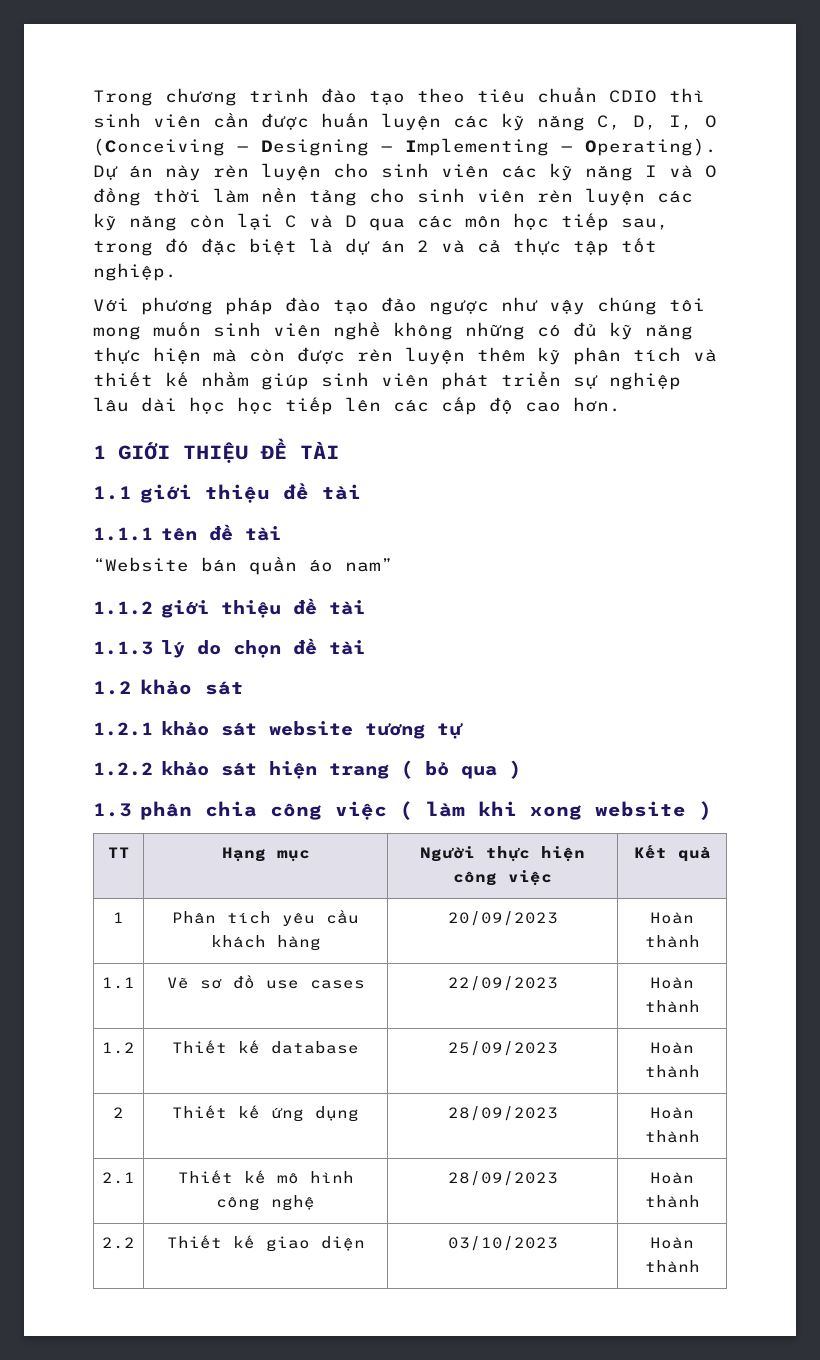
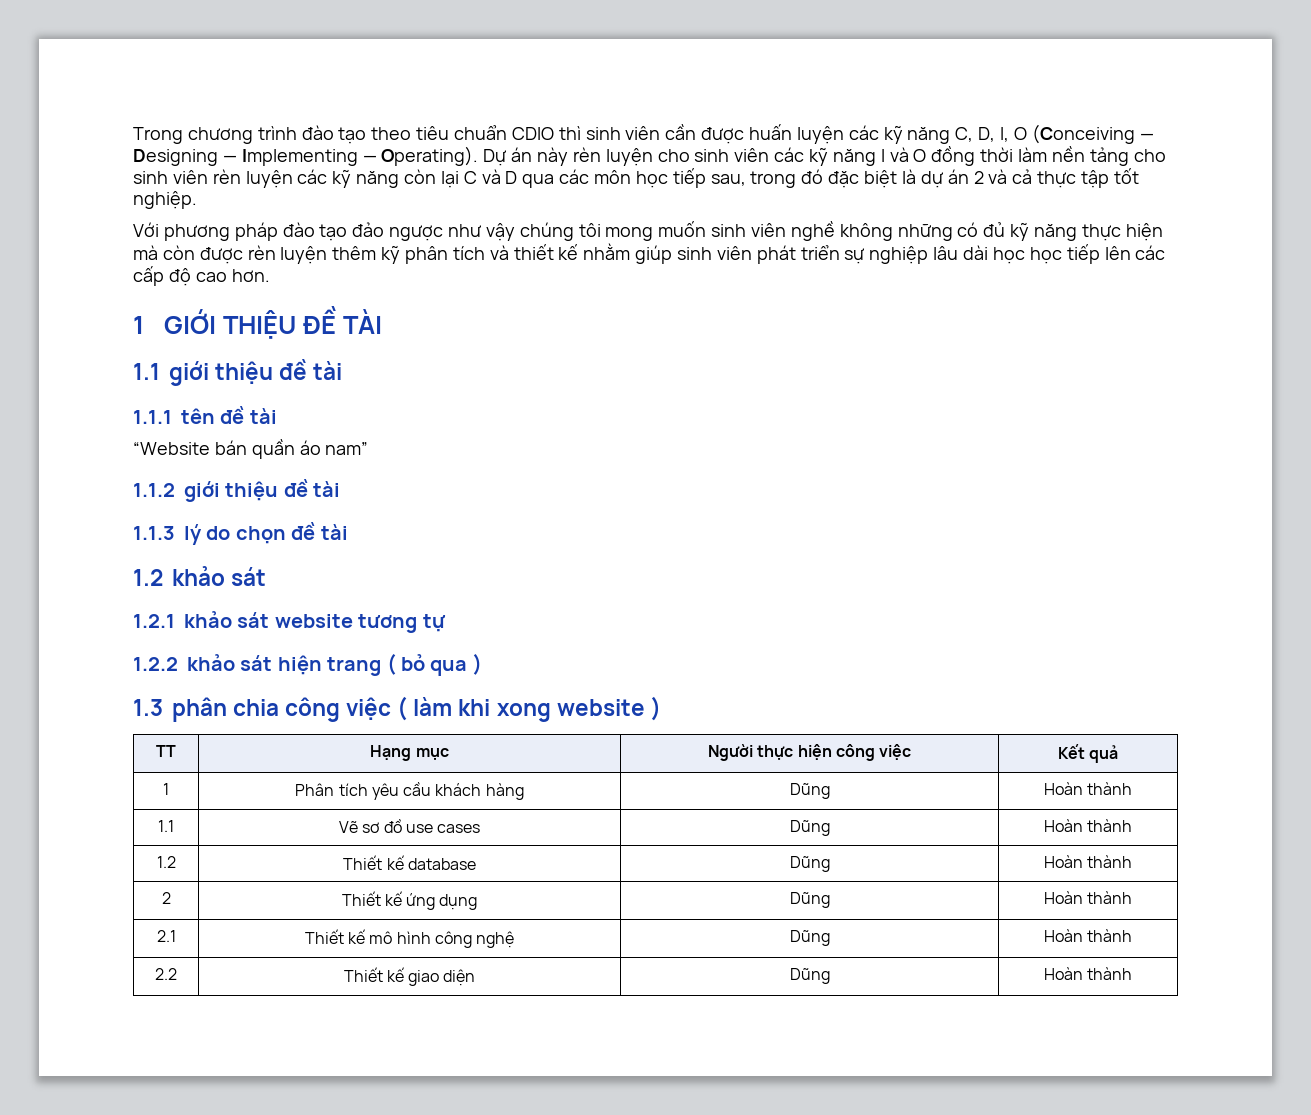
- 1 | Phân tích yêu cầu khách hàng | 20/09/2023 | Hoàn thành
+ 1 | Phân tích yêu cầu khách hàng | Dũng | Hoàn thành
- 1.1 | Vẽ sơ đồ use cases | 22/09/2023 | Hoàn thành
+ 1.1 | Vẽ sơ đồ use cases | Dũng | Hoàn thành
- 1.2 | Thiết kế database | 25/09/2023 | Hoàn thành
+ 1.2 | Thiết kế database | Dũng | Hoàn thành
- 2 | Thiết kế ứng dụng | 28/09/2023 | Hoàn thành
+ 2 | Thiết kế ứng dụng | Dũng | Hoàn thành
- 2.1 | Thiết kế mô hình công nghệ | 28/09/2023 | Hoàn thành
+ 2.1 | Thiết kế mô hình công nghệ | Dũng | Hoàn thành
- 2.2 | Thiết kế giao diện | 03/10/2023 | Hoàn thành
+ 2.2 | Thiết kế giao diện | Dũng | Hoàn thành

